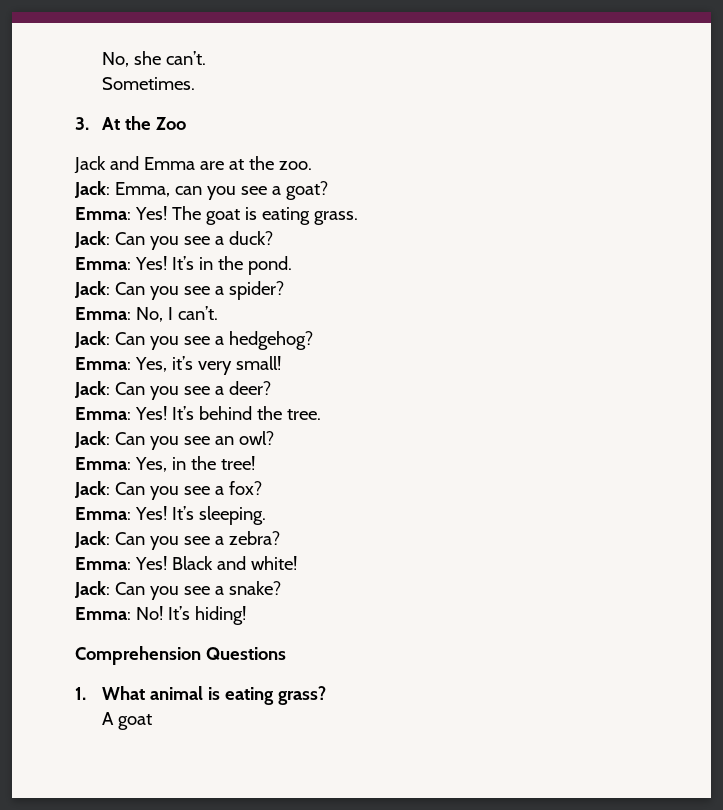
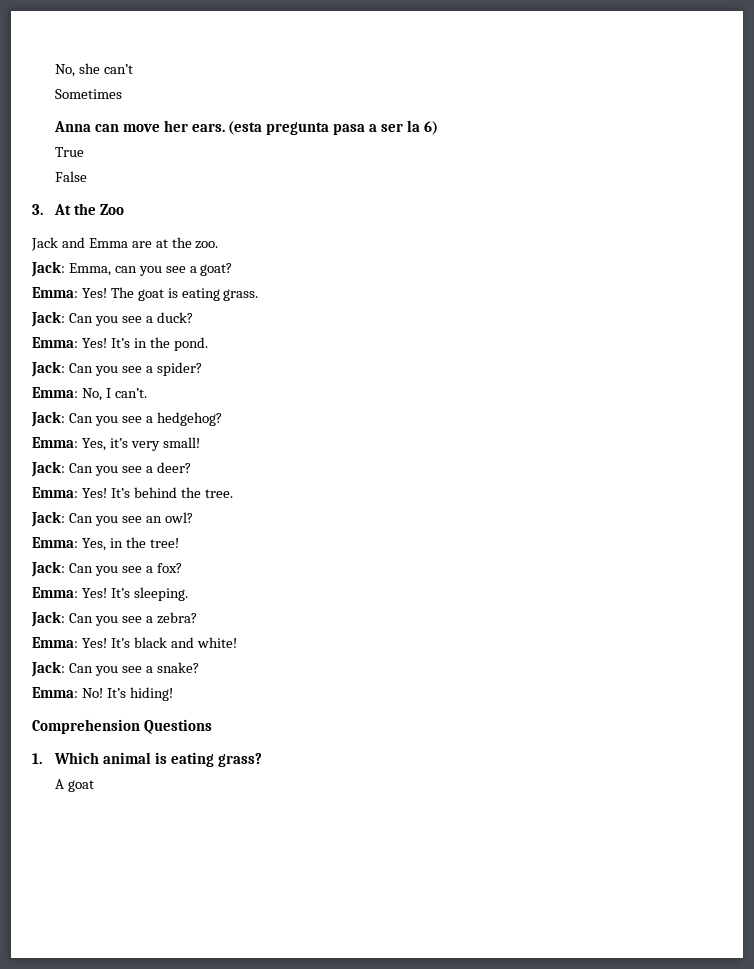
- No, she can’t.
- Sometimes.
+ No, she can’t
+ Sometimes
+ Anna can move her ears. (esta pregunta pasa a ser la 6)
+ True
+ False
- Black and white!
+ It’s black and white!
- 1. What animal is eating grass?
+ 1. Which animal is eating grass?

